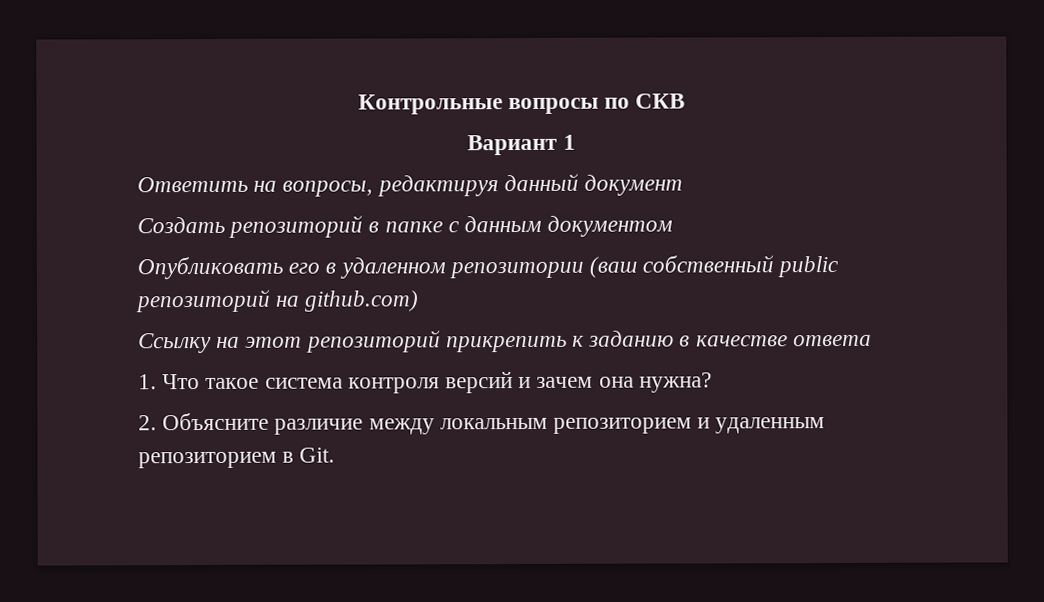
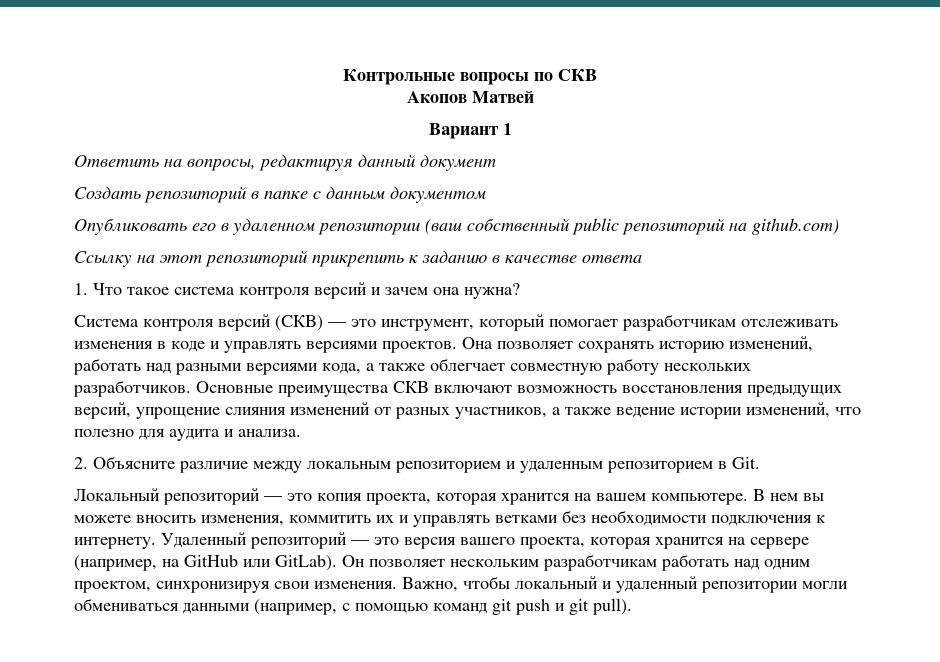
+ Акопов Матвей
+ Система контроля версий (СКВ) — это инструмент, который помогает разработчикам отслеживать изменения в коде и управлять версиями проектов. Она позволяет сохранять историю изменений, работать над разными версиями кода, а также облегчает совместную работу нескольких разработчиков. Основные преимущества СКВ включают возможность восстановления предыдущих версий, упрощение слияния изменений от разных участников, а также ведение истории изменений, что полезно для аудита и анализа.
+ Локальный репозиторий — это копия проекта, которая хранится на вашем компьютере. В нем вы можете вносить изменения, коммитить их и управлять ветками без необходимости подключения к интернету. Удаленный репозиторий — это версия вашего проекта, которая хранится на сервере (например, на GitHub или GitLab). Он позволяет нескольким разработчикам работать над одним проектом, синхронизируя свои изменения. Важно, чтобы локальный и удаленный репозитории могли обмениваться данными (например, с помощью команд git push и git pull).

